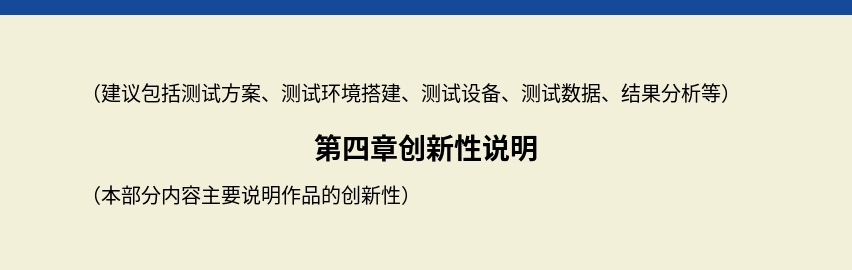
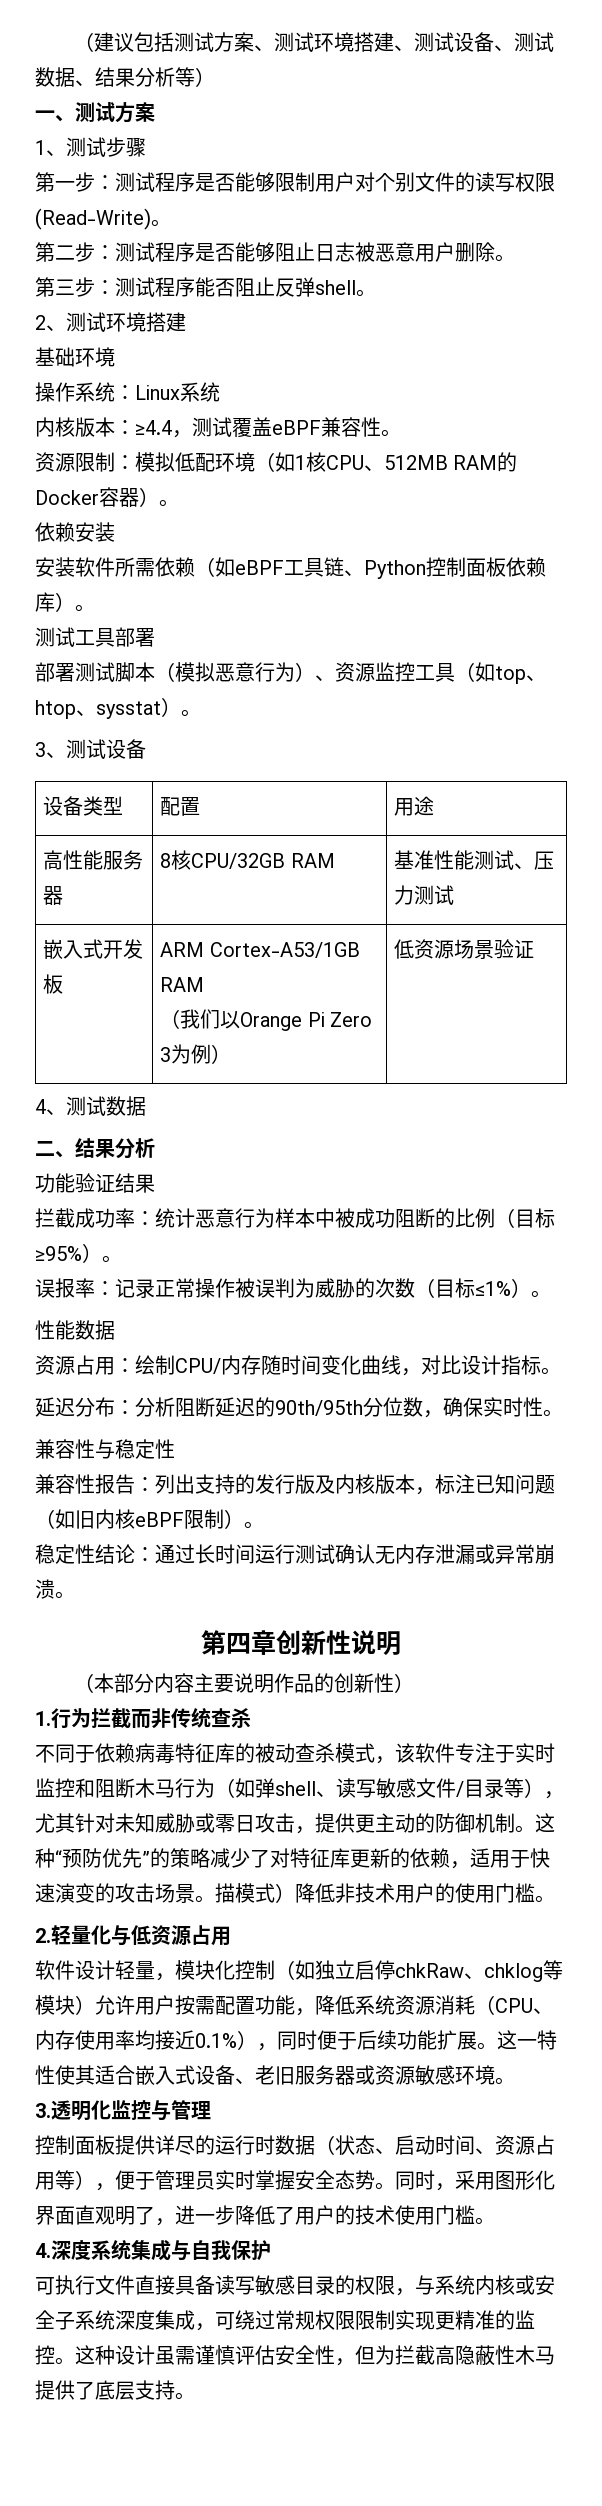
+ 一、测试方案
+ 1、测试步骤
+ 第一步：测试程序是否能够限制用户对个别文件的读写权限(Read-Write)。
+ 第二步：测试程序是否能够阻止日志被恶意用户删除。
+ 第三步：测试程序能否阻止反弹shell。
+ 2、测试环境搭建
+ 基础环境
+ 操作系统：Linux系统
+ 内核版本：≥4.4，测试覆盖eBPF兼容性。
+ 资源限制：模拟低配环境（如1核CPU、512MB RAM的Docker容器）。
+ 依赖安装
+ 安装软件所需依赖（如eBPF工具链、Python控制面板依赖库）。
+ 测试工具部署
+ 部署测试脚本（模拟恶意行为）、资源监控工具（如top、htop、sysstat）。
+ 3、测试设备
+ 设备类型 | 配置 | 用途
+ 高性能服务器 | 8核CPU/32GB RAM | 基准性能测试、压力测试
+ 嵌入式开发板 | ARM Cortex-A53/1GB RAM
+ （我们以Orange Pi Zero 3为例） | 低资源场景验证
+ 4、测试数据
+ 二、结果分析
+ 功能验证结果
+ 拦截成功率：统计恶意行为样本中被成功阻断的比例（目标≥95%）。
+ 误报率：记录正常操作被误判为威胁的次数（目标≤1%）。
+ 性能数据
+ 资源占用：绘制CPU/内存随时间变化曲线，对比设计指标。
+ 延迟分布：分析阻断延迟的90th/95th分位数，确保实时性。
+ 兼容性与稳定性
+ 兼容性报告：列出支持的发行版及内核版本，标注已知问题（如旧内核eBPF限制）。
+ 稳定性结论：通过长时间运行测试确认无内存泄漏或异常崩溃。
+ 1.行为拦截而非传统查杀
+ 不同于依赖病毒特征库的被动查杀模式，该软件专注于实时监控和阻断木马行为（如弹shell、读写敏感文件/目录等），尤其针对未知威胁或零日攻击，提供更主动的防御机制。这种“预防优先”的策略减少了对特征库更新的依赖，适用于快速演变的攻击场景。描模式）降低非技术用户的使用门槛。
+ 2.轻量化与低资源占用
+ 软件设计轻量，模块化控制（如独立启停chkRaw、chklog等模块）允许用户按需配置功能，降低系统资源消耗（CPU、内存使用率均接近0.1%），同时便于后续功能扩展。这一特性使其适合嵌入式设备、老旧服务器或资源敏感环境。
+ 3.透明化监控与管理
+ 控制面板提供详尽的运行时数据（状态、启动时间、资源占用等），便于管理员实时掌握安全态势。同时，采用图形化界面直观明了，进一步降低了用户的技术使用门槛。
+ 4.深度系统集成与自我保护
+ 可执行文件直接具备读写敏感目录的权限，与系统内核或安全子系统深度集成，可绕过常规权限限制实现更精准的监控。这种设计虽需谨慎评估安全性，但为拦截高隐蔽性木马提供了底层支持。

